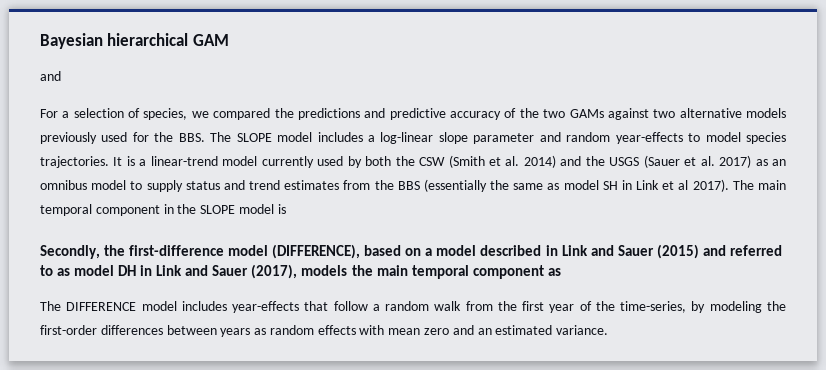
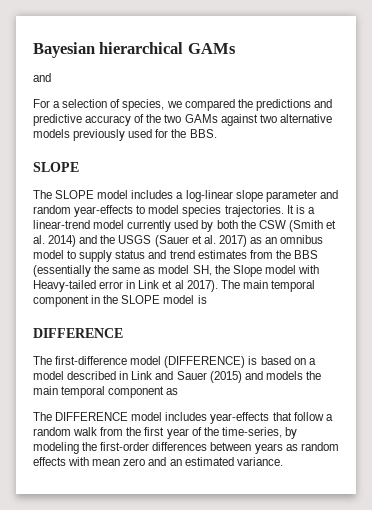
- Bayesian hierarchical GAM
+ Bayesian hierarchical GAMs
- For a selection of species, we compared the predictions and predictive accuracy of the two GAMs against two alternative models previously used for the BBS. The SLOPE model includes a log-linear slope parameter and random year-effects to model species trajectories.
+ For a selection of species, we compared the predictions and predictive accuracy of the two GAMs against two alternative models previously used for the BBS.
+ SLOPE
+ The SLOPE model includes a log-linear slope parameter and random year-effects to model species trajectories.
- It is a linear-trend model currently used by both the CSW (Smith et al. 2014) and the USGS (Sauer et al. 2017) as an omnibus model to supply status and trend estimates from the BBS (essentially the same as model SH in Link et al 2017).
+ It is a linear-trend model currently used by both the CSW (Smith et al. 2014) and the USGS (Sauer et al. 2017) as an omnibus model to supply status and trend estimates from the BBS (essentially the same as model SH, the Slope model with Heavy-tailed error in Link et al 2017).
  The main temporal component in the SLOPE model is
- Secondly, the first-difference model (DIFFERENCE), based on a model described in Link and Sauer (2015) and referred to as model DH in Link and Sauer (2017), models the main temporal component as
+ DIFFERENCE
+ The first-difference model (DIFFERENCE) is based on a model described in Link and Sauer (2015) and models the main temporal component as

